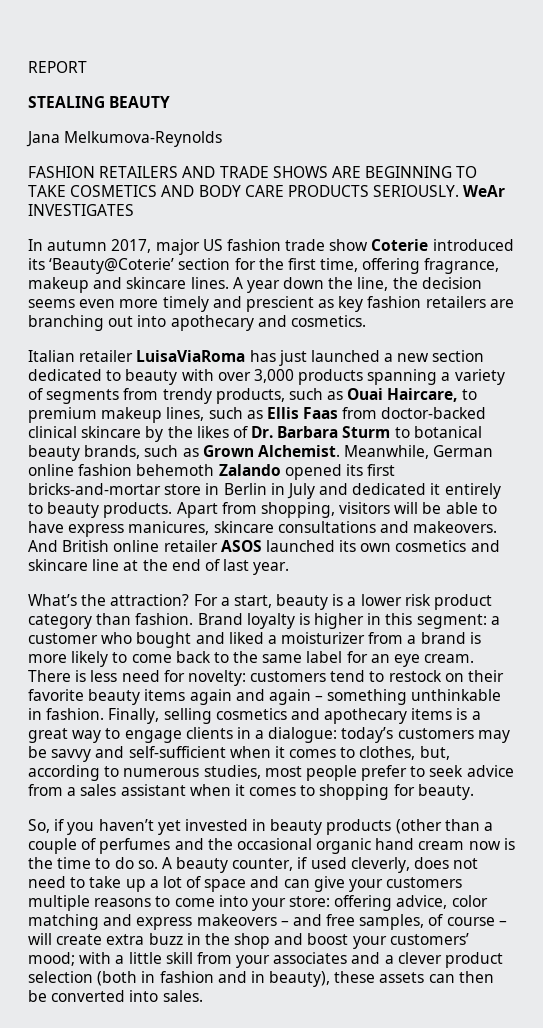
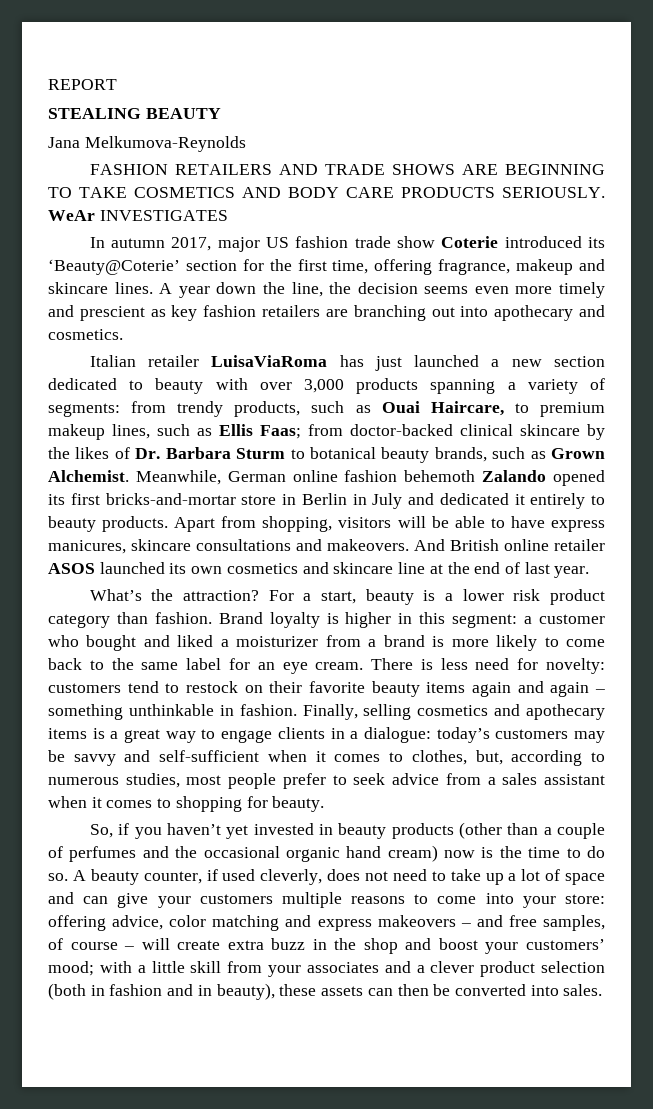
- Italian retailer LuisaViaRoma has just launched a new section dedicated to beauty with over 3,000 products spanning a variety of segments from trendy products, such as Ouai Haircare, to premium makeup lines, such as Ellis Faas from doctor-backed clinical skincare by the likes of Dr. Barbara Sturm to botanical beauty brands, such as Grown Alchemist.
+ Italian retailer LuisaViaRoma has just launched a new section dedicated to beauty with over 3,000 products spanning a variety of segments: from trendy products, such as Ouai Haircare, to premium makeup lines, such as Ellis Faas; from doctor-backed clinical skincare by the likes of Dr. Barbara Sturm to botanical beauty brands, such as Grown Alchemist.
- So, if you haven’t yet invested in beauty products (other than a couple of perfumes and the occasional organic hand cream now is the time to do so.
+ So, if you haven’t yet invested in beauty products (other than a couple of perfumes and the occasional organic hand cream) now is the time to do so.

